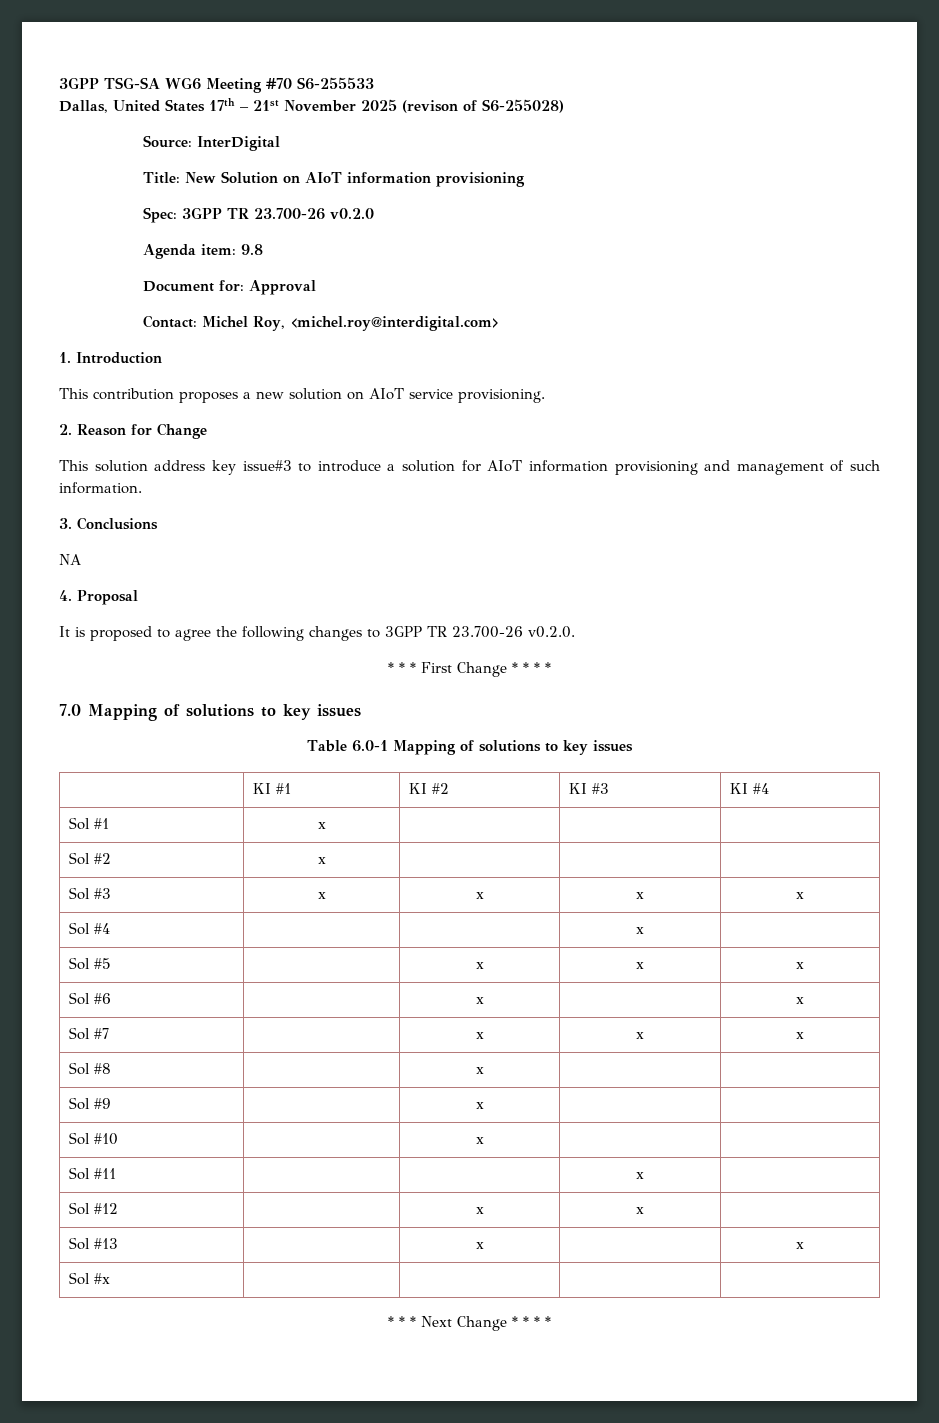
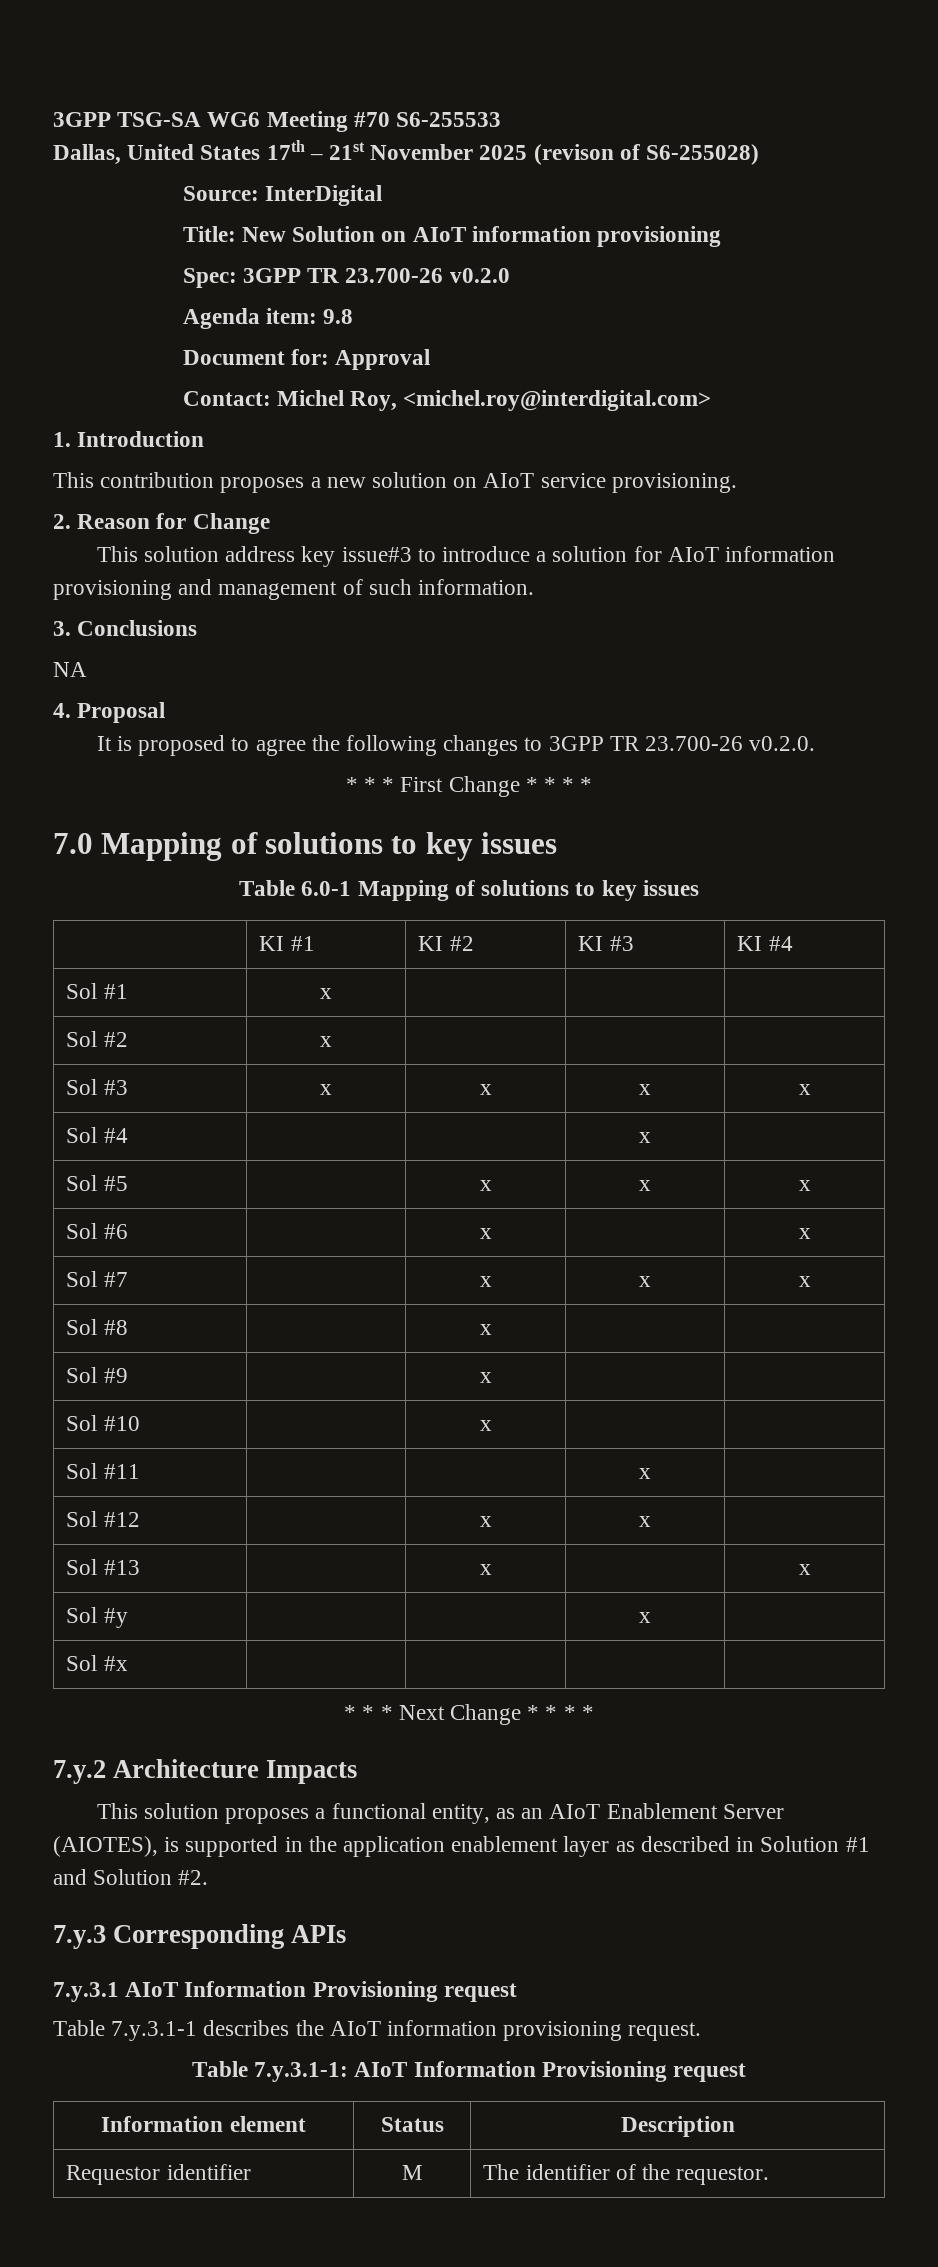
+ Sol #y | | | x |
+ 7.y.2 Architecture Impacts
+ This solution proposes a functional entity, as an AIoT Enablement Server (AIOTES), is supported in the application enablement layer as described in Solution #1 and Solution #2.
+ 7.y.3 Corresponding APIs
+ 7.y.3.1 AIoT Information Provisioning request
+ Table 7.y.3.1-1 describes the AIoT information provisioning request.
+ Table 7.y.3.1-1: AIoT Information Provisioning request
+ Information element | Status | Description
+ Requestor identifier | M | The identifier of the requestor.

